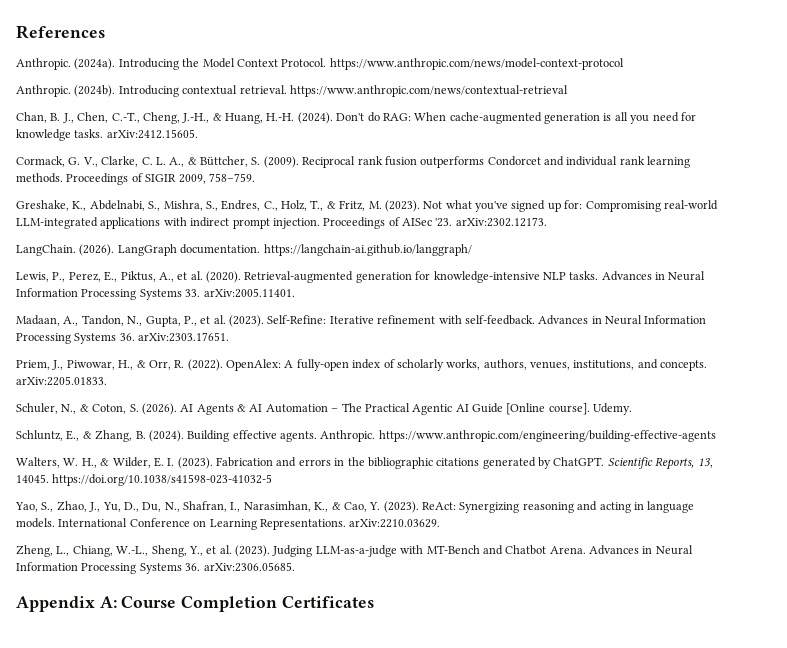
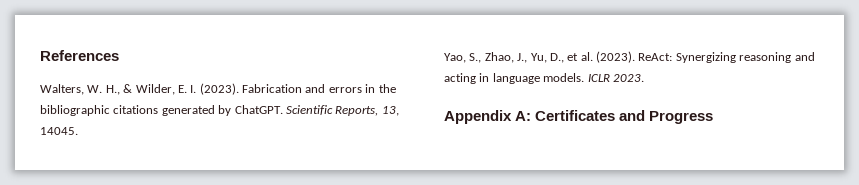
- Anthropic. (2024a). Introducing the Model Context Protocol. https://www.anthropic.com/news/model-context-protocol
- Anthropic. (2024b). Introducing contextual retrieval. https://www.anthropic.com/news/contextual-retrieval
- Chan, B. J., Chen, C.-T., Cheng, J.-H., & Huang, H.-H. (2024). Don't do RAG: When cache-augmented generation is all you need for knowledge tasks. arXiv:2412.15605.
- Cormack, G. V., Clarke, C. L. A., & Büttcher, S. (2009). Reciprocal rank fusion outperforms Condorcet and individual rank learning methods. Proceedings of SIGIR 2009, 758–759.
- Greshake, K., Abdelnabi, S., Mishra, S., Endres, C., Holz, T., & Fritz, M. (2023). Not what you've signed up for: Compromising real-world LLM-integrated applications with indirect prompt injection. Proceedings of AISec '23. arXiv:2302.12173.
- LangChain. (2026). LangGraph documentation. https://langchain-ai.github.io/langgraph/
- Lewis, P., Perez, E., Piktus, A., et al. (2020). Retrieval-augmented generation for knowledge-intensive NLP tasks. Advances in Neural Information Processing Systems 33. arXiv:2005.11401.
- Madaan, A., Tandon, N., Gupta, P., et al. (2023). Self-Refine: Iterative refinement with self-feedback. Advances in Neural Information Processing Systems 36. arXiv:2303.17651.
- Priem, J., Piwowar, H., & Orr, R. (2022). OpenAlex: A fully-open index of scholarly works, authors, venues, institutions, and concepts. arXiv:2205.01833.
- Schuler, N., & Coton, S. (2026). AI Agents & AI Automation – The Practical Agentic AI Guide [Online course]. Udemy.
- Schluntz, E., & Zhang, B. (2024). Building effective agents. Anthropic. https://www.anthropic.com/engineering/building-effective-agents
- Scientific Reports, 13, 14045. https://doi.org/10.1038/s41598-023-41032-5
+ Scientific Reports, 13, 14045.
- Yao, S., Zhao, J., Yu, D., Du, N., Shafran, I., Narasimhan, K., & Cao, Y. (2023).
+ Yao, S., Zhao, J., Yu, D., et al. (2023).
- International Conference on Learning Representations. arXiv:2210.03629.
- Zheng, L., Chiang, W.-L., Sheng, Y., et al. (2023). Judging LLM-as-a-judge with MT-Bench and Chatbot Arena. Advances in Neural Information Processing Systems 36. arXiv:2306.05685.
+ ICLR 2023.
- Appendix A: Course Completion Certificates
+ Appendix A: Certificates and Progress

